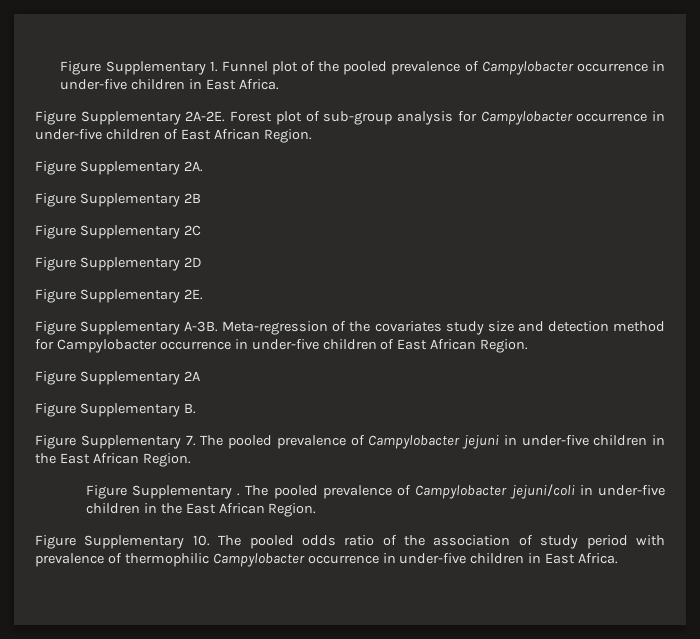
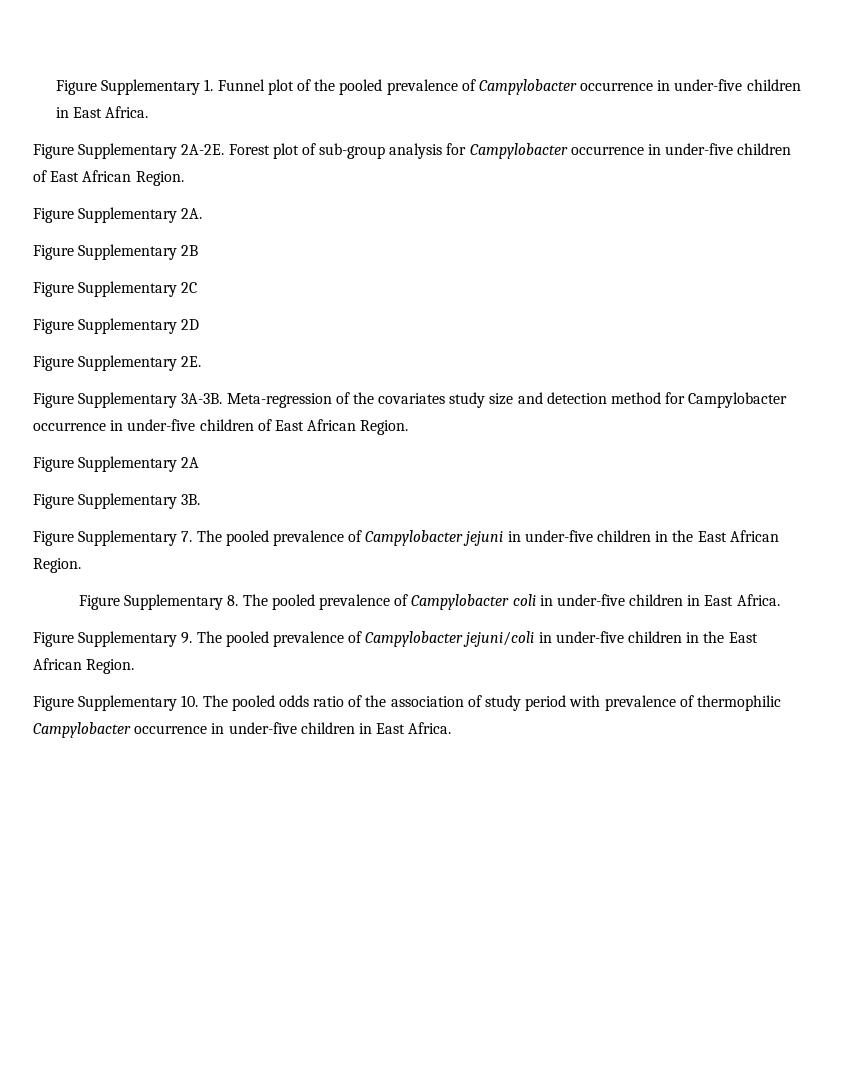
- Figure Supplementary A-3B.
+ Figure Supplementary 3A-3B.
- Figure Supplementary B.
+ Figure Supplementary 3B.
- Figure Supplementary . The pooled prevalence of Campylobacter jejuni/coli in under-five children in the East African Region.
+ Figure Supplementary 8. The pooled prevalence of Campylobacter coli in under-five children in East Africa.
+ Figure Supplementary 9. The pooled prevalence of Campylobacter jejuni/coli in under-five children in the East African Region.

